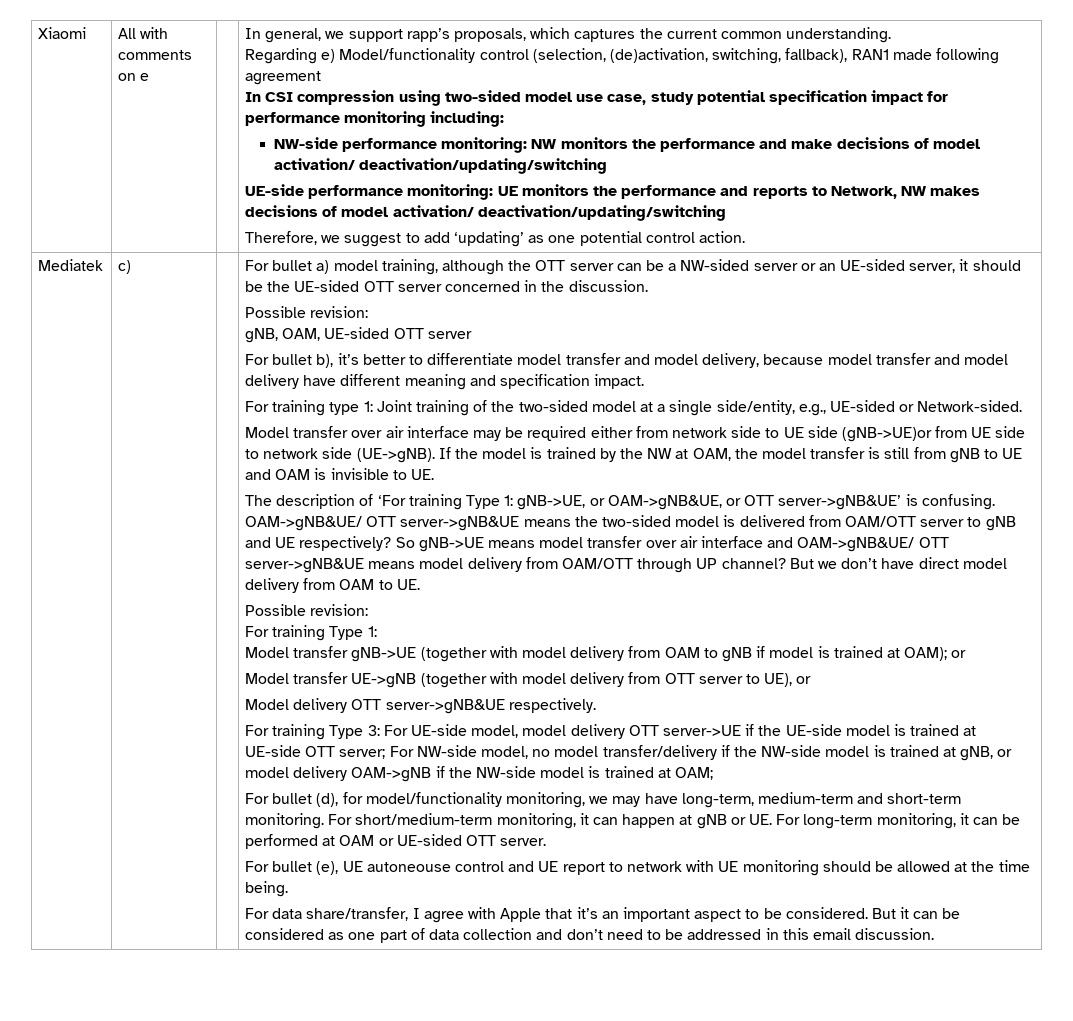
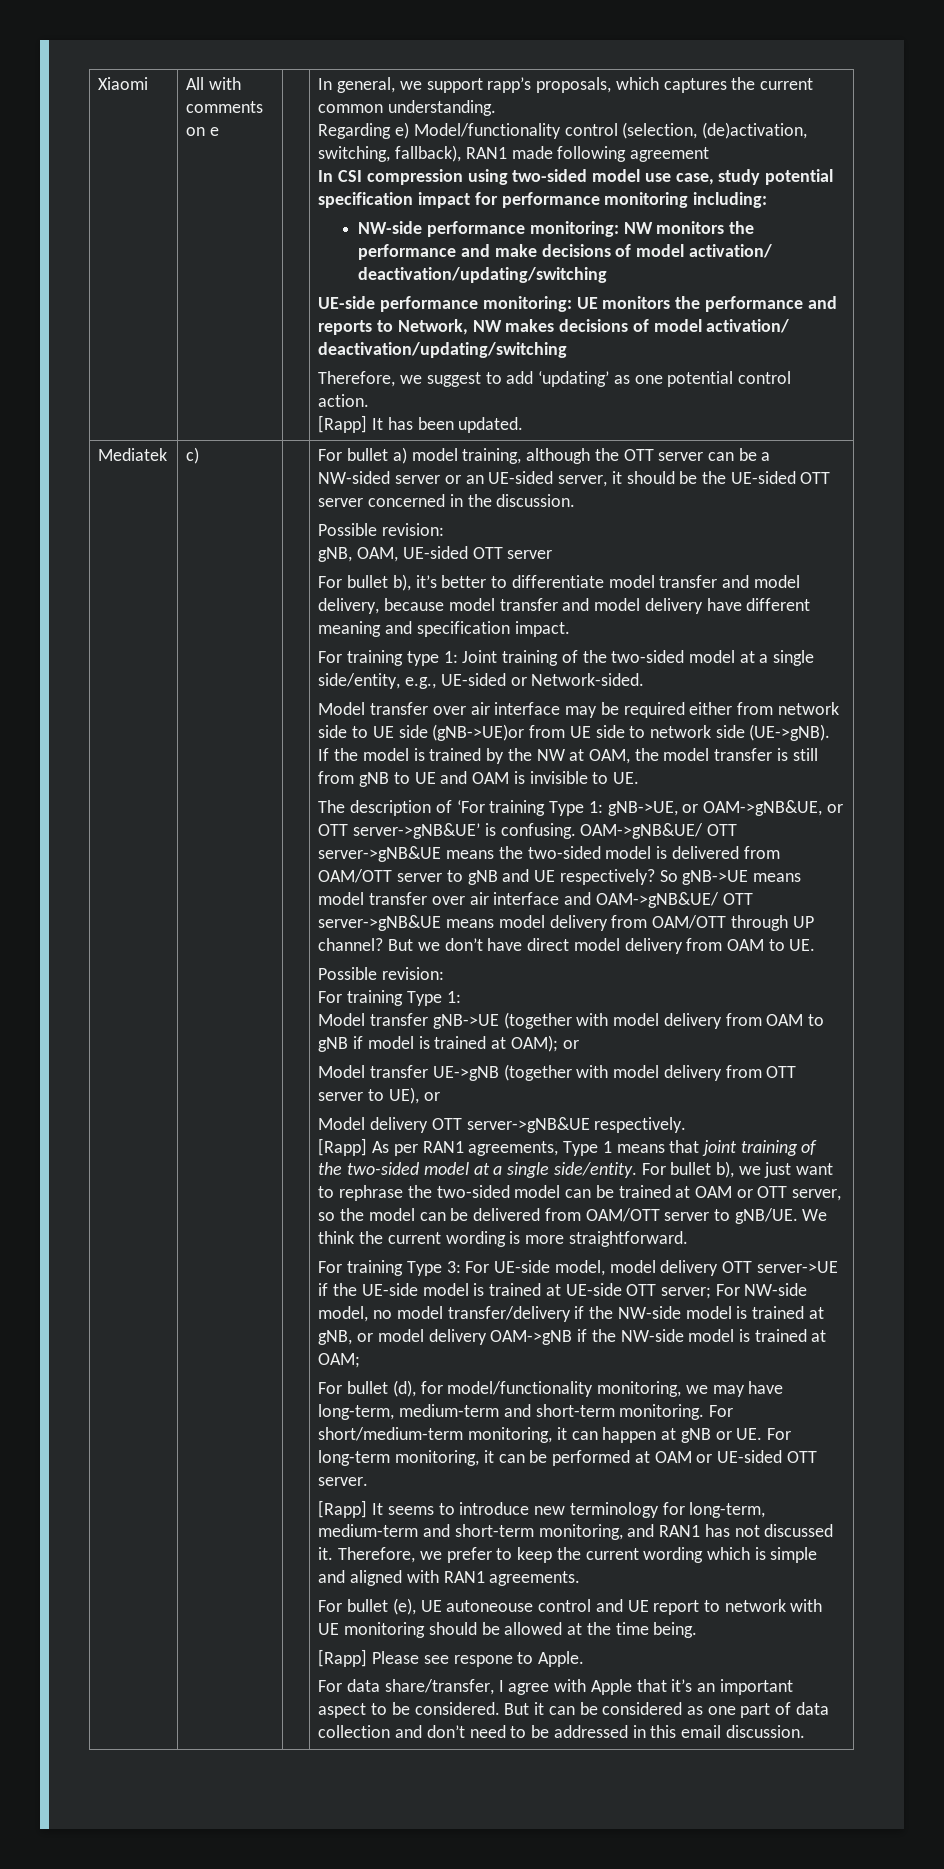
+ [Rapp] It has been updated.
+ [Rapp] As per RAN1 agreements, Type 1 means that joint training of the two-sided model at a single side/entity. For bullet b), we just want to rephrase the two-sided model can be trained at OAM or OTT server, so the model can be delivered from OAM/OTT server to gNB/UE. We think the current wording is more straightforward.
+ [Rapp] It seems to introduce new terminology for long-term, medium-term and short-term monitoring, and RAN1 has not discussed it. Therefore, we prefer to keep the current wording which is simple and aligned with RAN1 agreements.
+ [Rapp] Please see respone to Apple.

